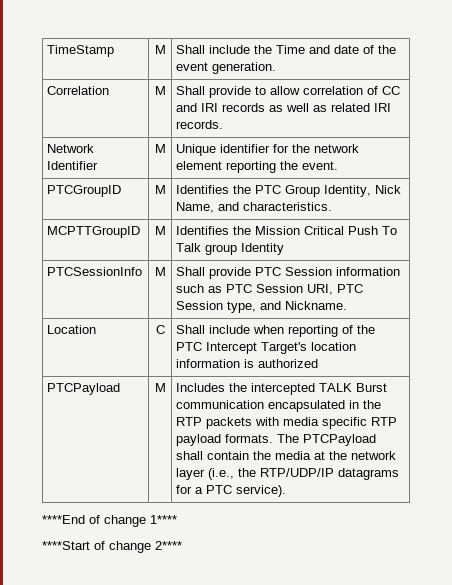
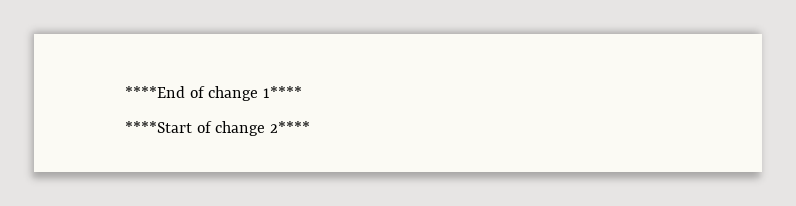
- TimeStamp | M | Shall include the Time and date of the event generation.
- Correlation | M | Shall provide to allow correlation of CC and IRI records as well as related IRI records.
- Network Identifier | M | Unique identifier for the network element reporting the event.
- PTCGroupID | M | Identifies the PTC Group Identity, Nick Name, and characteristics.
- MCPTTGroupID | M | Identifies the Mission Critical Push To Talk group Identity
- PTCSessionInfo | M | Shall provide PTC Session information such as PTC Session URI, PTC Session type, and Nickname.
- Location | C | Shall include when reporting of the PTC Intercept Target's location information is authorized
- PTCPayload | M | Includes the intercepted TALK Burst communication encapsulated in the RTP packets with media specific RTP payload formats. The PTCPayload shall contain the media at the network layer (i.e., the RTP/UDP/IP datagrams for a PTC service).

